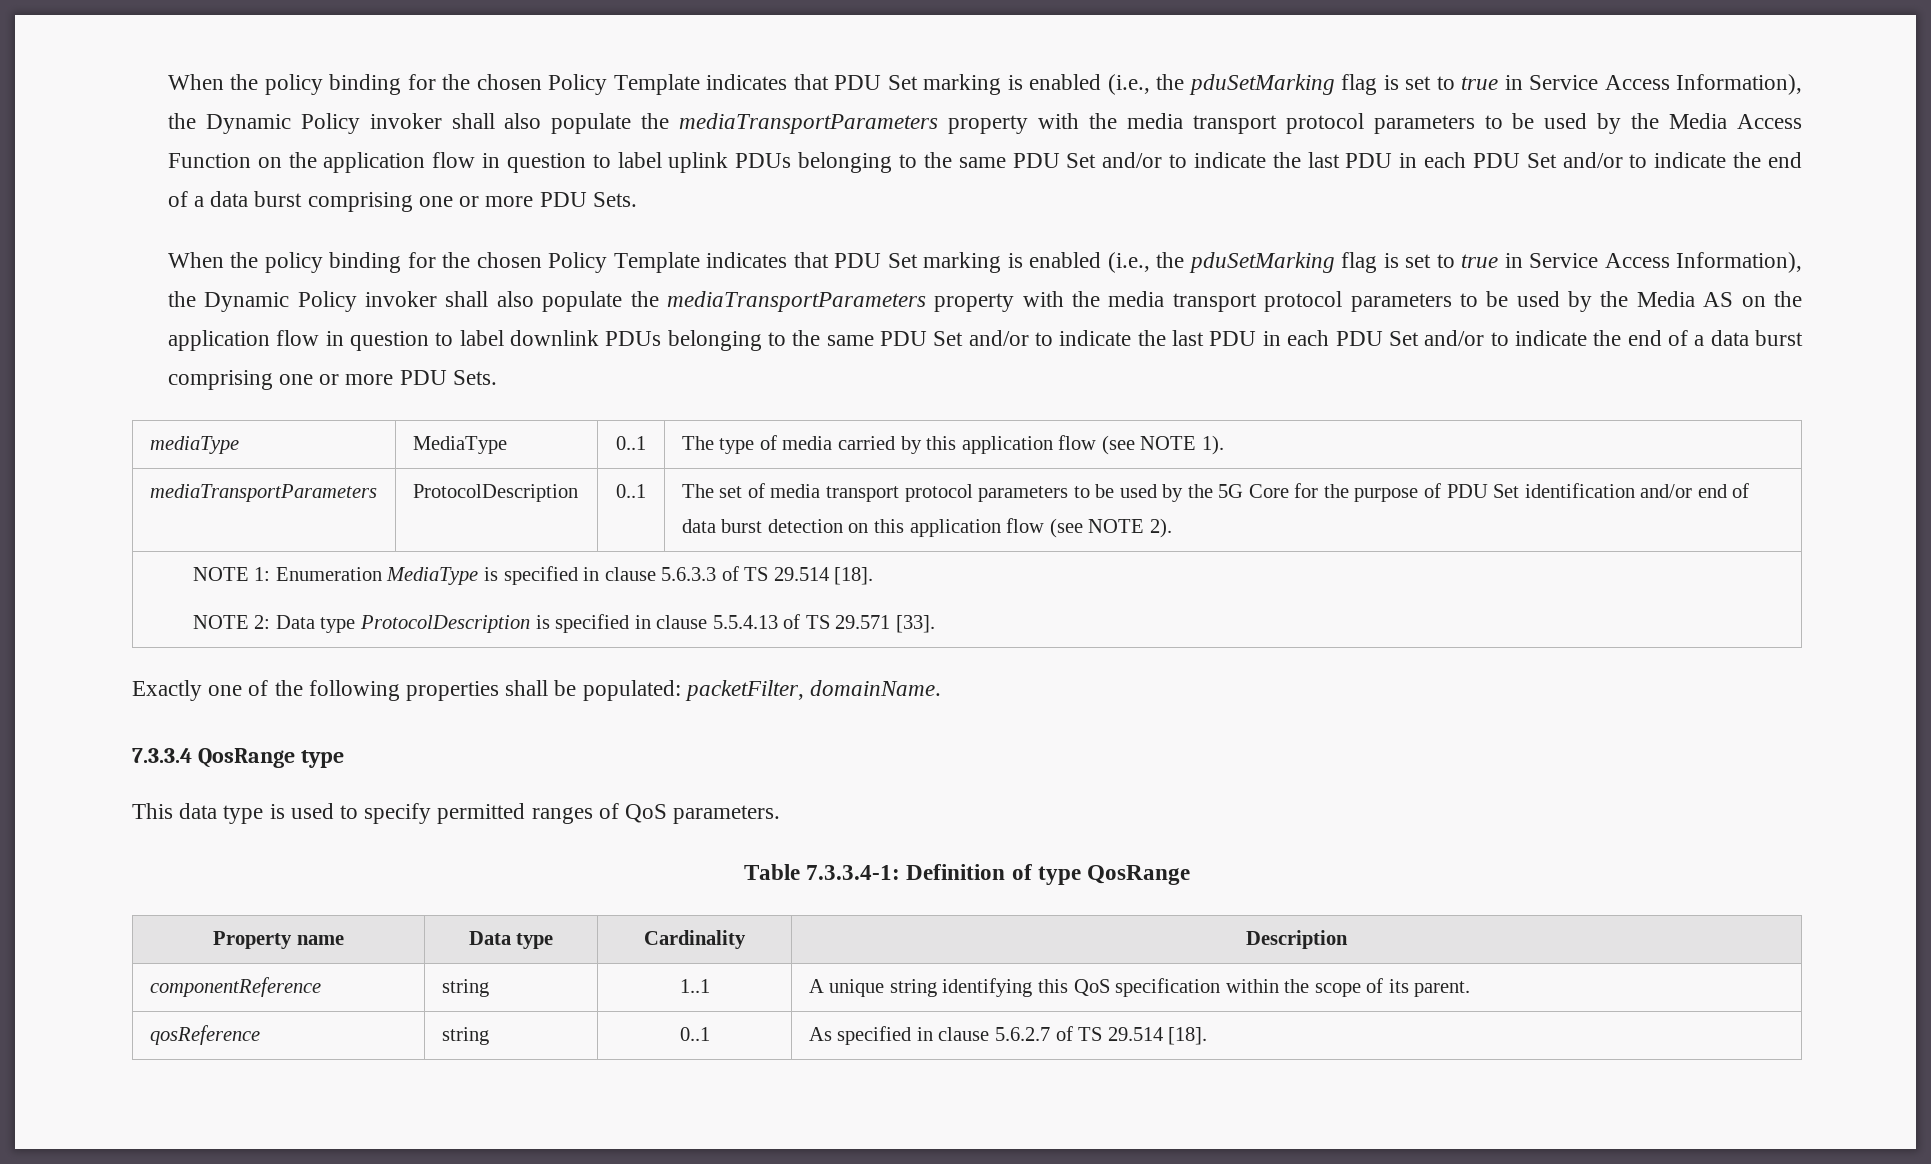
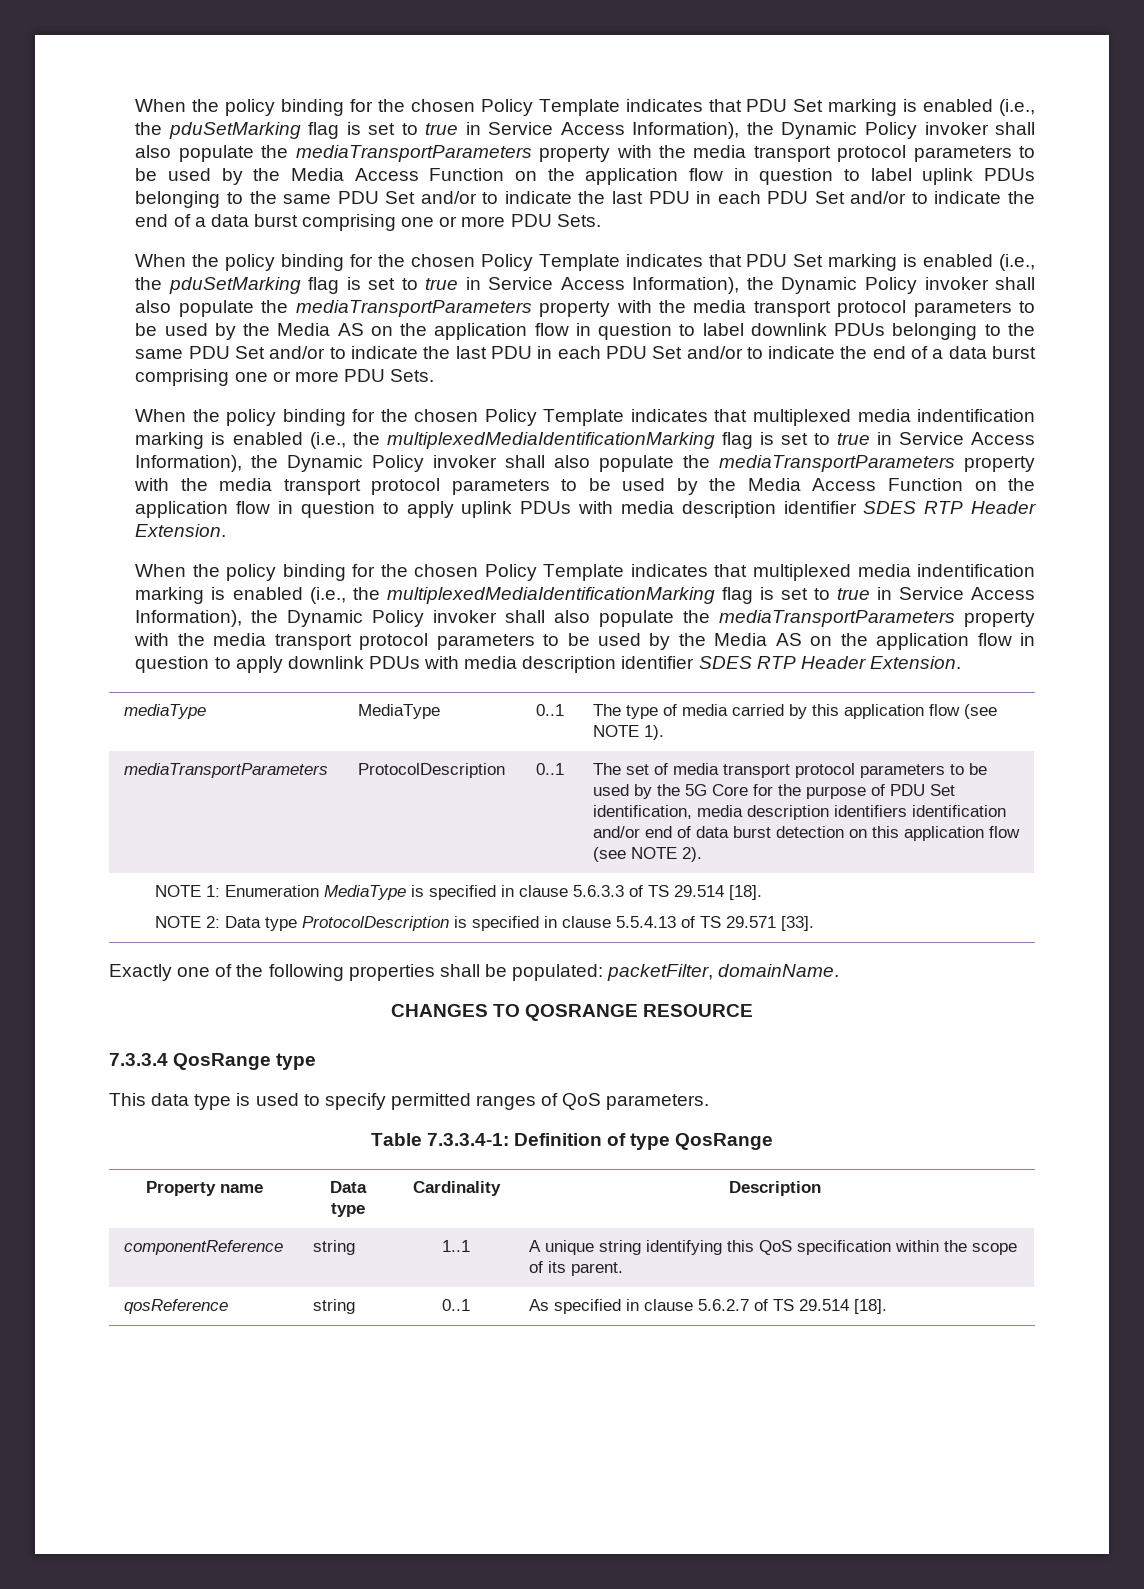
+ When the policy binding for the chosen Policy Template indicates that multiplexed media indentification marking is enabled (i.e., the multiplexedMediaIdentificationMarking flag is set to true in Service Access Information), the Dynamic Policy invoker shall also populate the mediaTransportParameters property with the media transport protocol parameters to be used by the Media Access Function on the application flow in question to apply uplink PDUs with media description identifier SDES RTP Header Extension.
+ When the policy binding for the chosen Policy Template indicates that multiplexed media indentification marking is enabled (i.e., the multiplexedMediaIdentificationMarking flag is set to true in Service Access Information), the Dynamic Policy invoker shall also populate the mediaTransportParameters property with the media transport protocol parameters to be used by the Media AS on the application flow in question to apply downlink PDUs with media description identifier SDES RTP Header Extension.
- The set of media transport protocol parameters to be used by the 5G Core for the purpose of PDU Set identification and/or end of data burst detection on this application flow (see NOTE 2).
+ The set of media transport protocol parameters to be used by the 5G Core for the purpose of PDU Set identification, media description identifiers identification and/or end of data burst detection on this application flow (see NOTE 2).
+ CHANGES TO QOSRANGE RESOURCE

